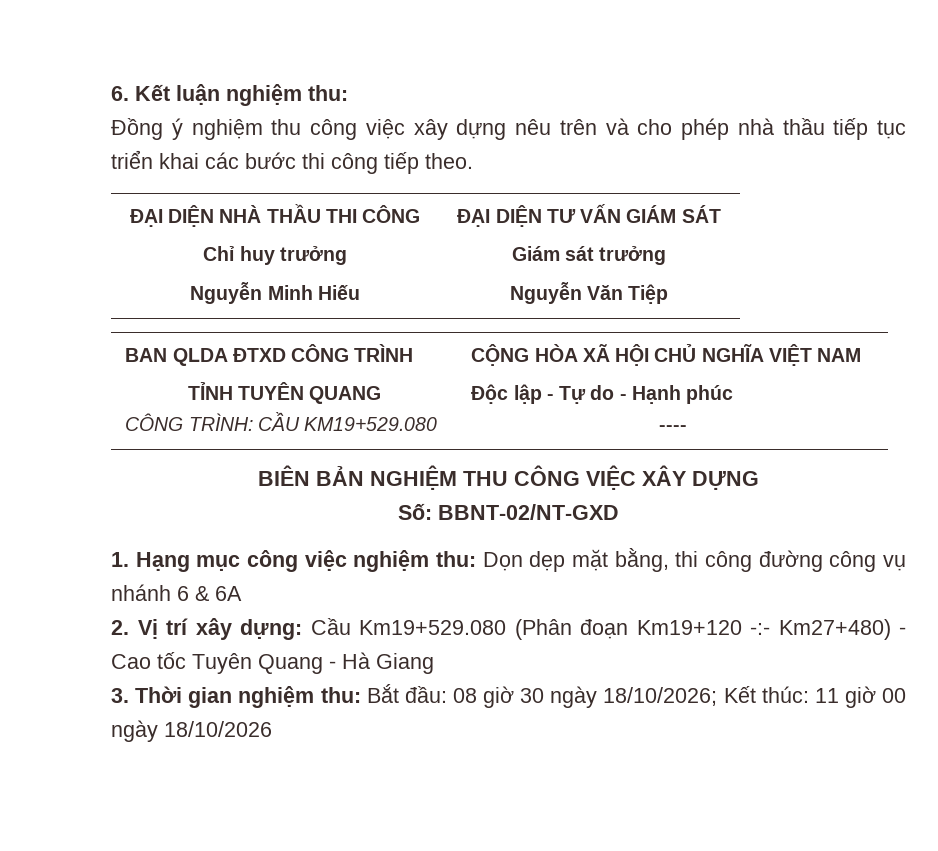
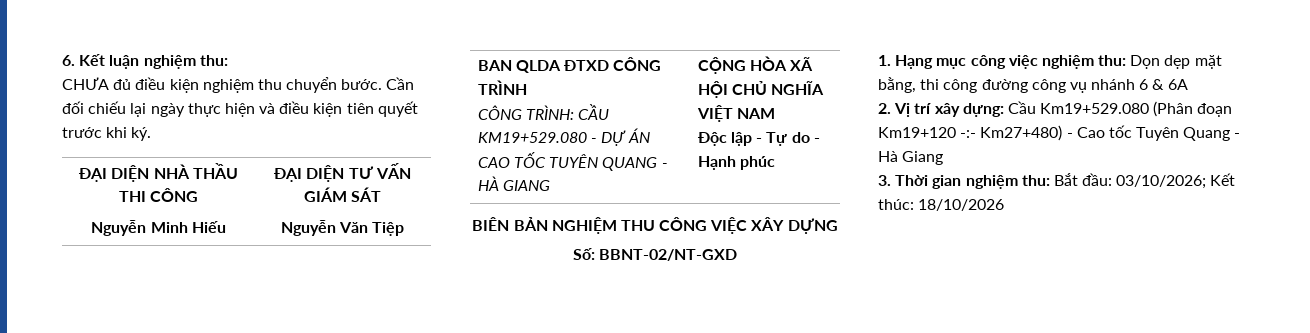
- Đồng ý nghiệm thu công việc xây dựng nêu trên và cho phép nhà thầu tiếp tục triển khai các bước thi công tiếp theo.
+ CHƯA đủ điều kiện nghiệm thu chuyển bước. Cần đối chiếu lại ngày thực hiện và điều kiện tiên quyết trước khi ký.
  ĐẠI DIỆN NHÀ THẦU THI CÔNG
- Chỉ huy trưởng
  Nguyễn Minh Hiếu | ĐẠI DIỆN TƯ VẤN GIÁM SÁT
- Giám sát trưởng
  BAN QLDA ĐTXD CÔNG TRÌNH
- TỈNH TUYÊN QUANG
- CÔNG TRÌNH: CẦU KM19+529.080 | CỘNG HÒA XÃ HỘI CHỦ NGHĨA VIỆT NAM
+ CÔNG TRÌNH: CẦU KM19+529.080 - DỰ ÁN CAO TỐC TUYÊN QUANG - HÀ GIANG | CỘNG HÒA XÃ HỘI CHỦ NGHĨA VIỆT NAM
  Độc lập - Tự do - Hạnh phúc
- ----
- 3. Thời gian nghiệm thu: Bắt đầu: 08 giờ 30 ngày 18/10/2026; Kết thúc: 11 giờ 00 ngày 18/10/2026
+ 3. Thời gian nghiệm thu: Bắt đầu: 03/10/2026; Kết thúc: 18/10/2026

